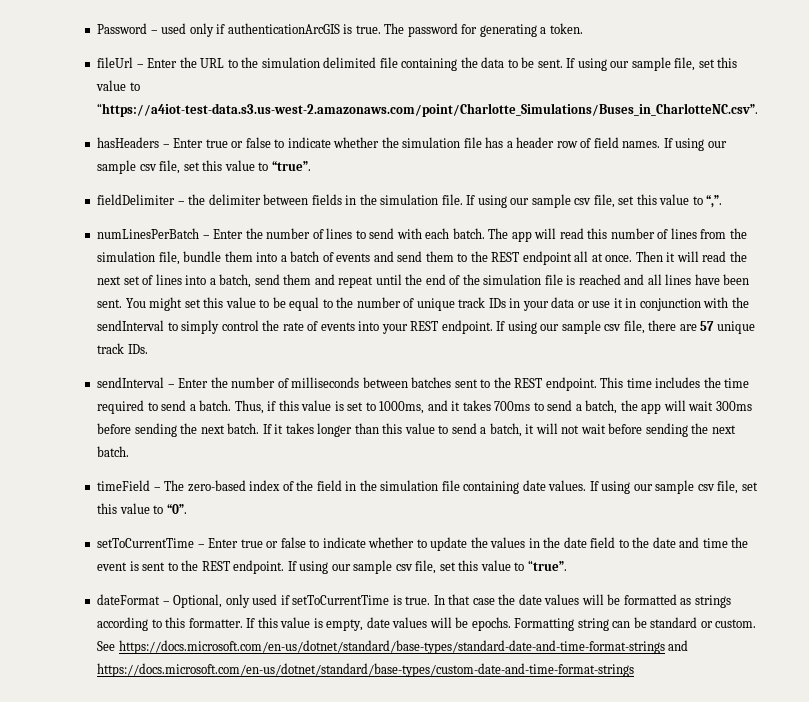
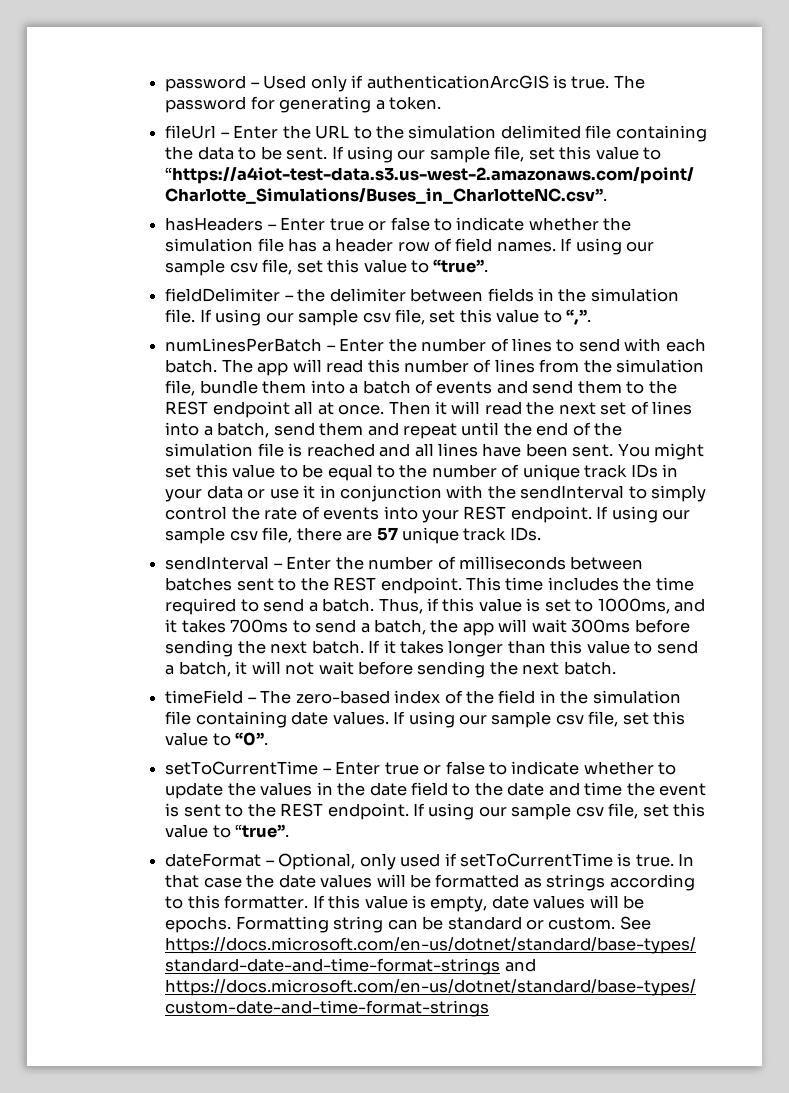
- Password – used only if authenticationArcGIS is true.
+ password – Used only if authenticationArcGIS is true.

